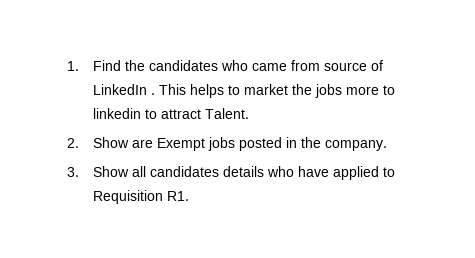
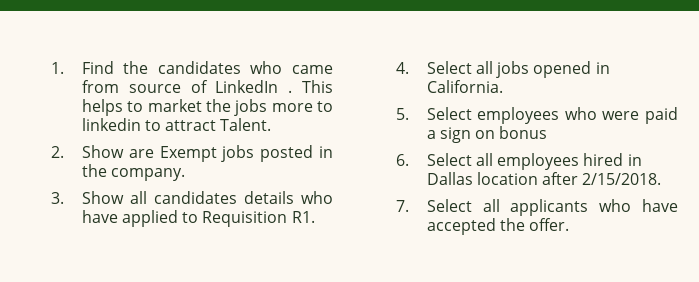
+ 4. Select all jobs opened in California.
+ 5. Select employees who were paid a sign on bonus
+ 6. Select all employees hired in Dallas location after 2/15/2018.
+ 7. Select all applicants who have accepted the offer.

